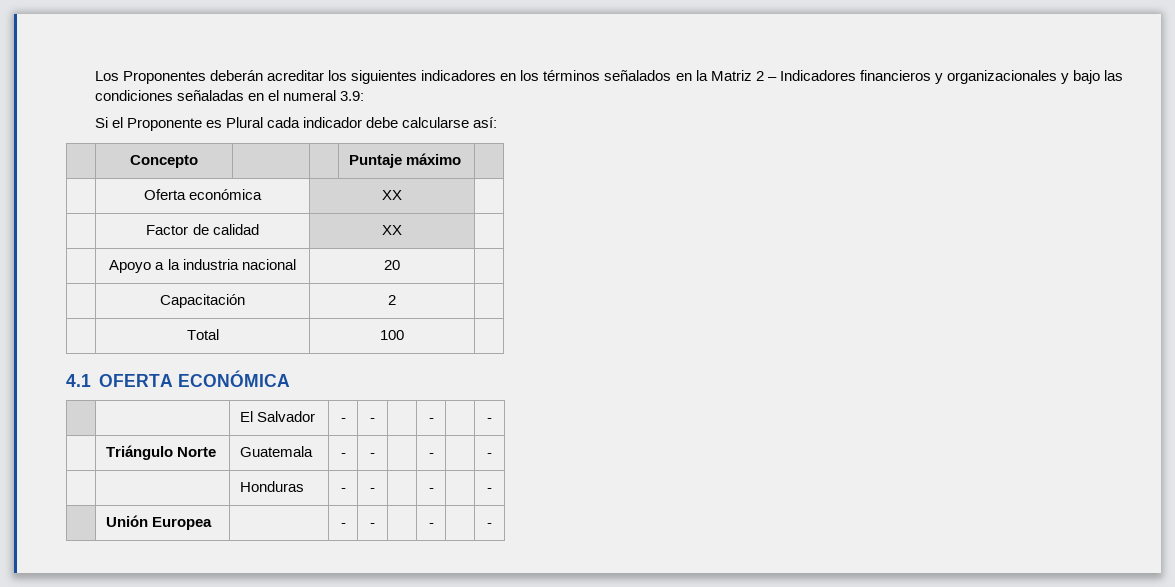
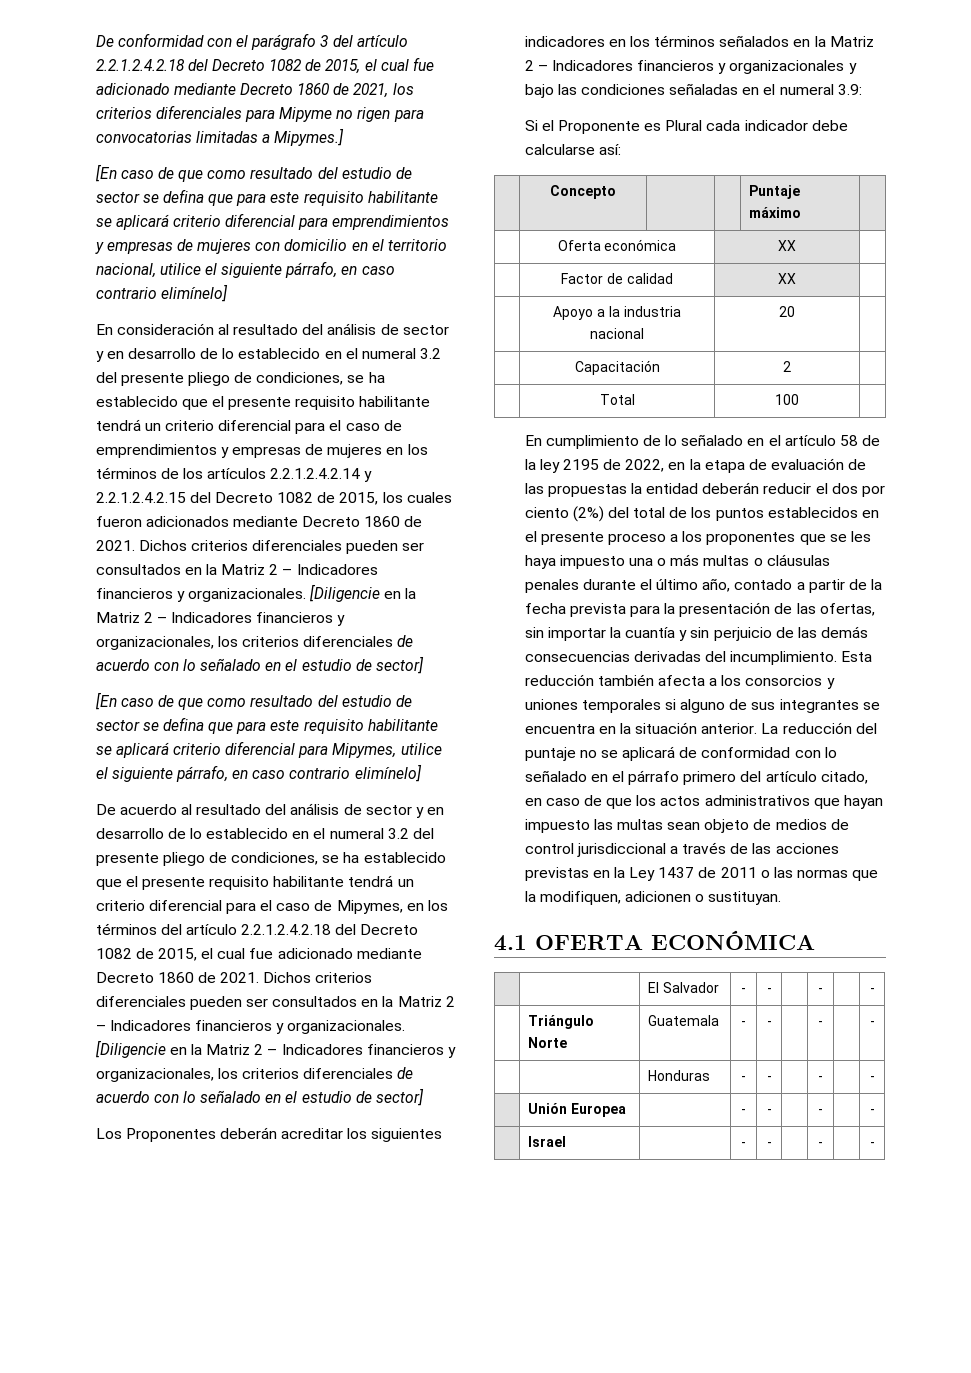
+ De conformidad con el parágrafo 3 del artículo 2.2.1.2.4.2.18 del Decreto 1082 de 2015, el cual fue adicionado mediante Decreto 1860 de 2021, los criterios diferenciales para Mipyme no rigen para convocatorias limitadas a Mipymes.]
+ [En caso de que como resultado del estudio de sector se defina que para este requisito habilitante se aplicará criterio diferencial para emprendimientos y empresas de mujeres con domicilio en el territorio nacional, utilice el siguiente párrafo, en caso contrario elimínelo]
+ En consideración al resultado del análisis de sector y en desarrollo de lo establecido en el numeral 3.2 del presente pliego de condiciones, se ha establecido que el presente requisito habilitante tendrá un criterio diferencial para el caso de emprendimientos y empresas de mujeres en los términos de los artículos 2.2.1.2.4.2.14 y 2.2.1.2.4.2.15 del Decreto 1082 de 2015, los cuales fueron adicionados mediante Decreto 1860 de 2021. Dichos criterios diferenciales pueden ser consultados en la Matriz 2 – Indicadores financieros y organizacionales. [Diligencie en la Matriz 2 – Indicadores financieros y organizacionales, los criterios diferenciales de acuerdo con lo señalado en el estudio de sector]
+ [En caso de que como resultado del estudio de sector se defina que para este requisito habilitante se aplicará criterio diferencial para Mipymes, utilice el siguiente párrafo, en caso contrario elimínelo]
+ De acuerdo al resultado del análisis de sector y en desarrollo de lo establecido en el numeral 3.2 del presente pliego de condiciones, se ha establecido que el presente requisito habilitante tendrá un criterio diferencial para el caso de Mipymes, en los términos del artículo 2.2.1.2.4.2.18 del Decreto 1082 de 2015, el cual fue adicionado mediante Decreto 1860 de 2021. Dichos criterios diferenciales pueden ser consultados en la Matriz 2 – Indicadores financieros y organizacionales. [Diligencie en la Matriz 2 – Indicadores financieros y organizacionales, los criterios diferenciales de acuerdo con lo señalado en el estudio de sector]
+ En cumplimiento de lo señalado en el artículo 58 de la ley 2195 de 2022, en la etapa de evaluación de las propuestas la entidad deberán reducir el dos por ciento (2%) del total de los puntos establecidos en el presente proceso a los proponentes que se les haya impuesto una o más multas o cláusulas penales durante el último año, contado a partir de la fecha prevista para la presentación de las ofertas, sin importar la cuantía y sin perjuicio de las demás consecuencias derivadas del incumplimiento. Esta reducción también afecta a los consorcios y uniones temporales si alguno de sus integrantes se encuentra en la situación anterior. La reducción del puntaje no se aplicará de conformidad con lo señalado en el párrafo primero del artículo citado, en caso de que los actos administrativos que hayan impuesto las multas sean objeto de medios de control jurisdiccional a través de las acciones previstas en la Ley 1437 de 2011 o las normas que la modifiquen, adicionen o sustituyan.
+ | Israel | | - | - | | - | | -

